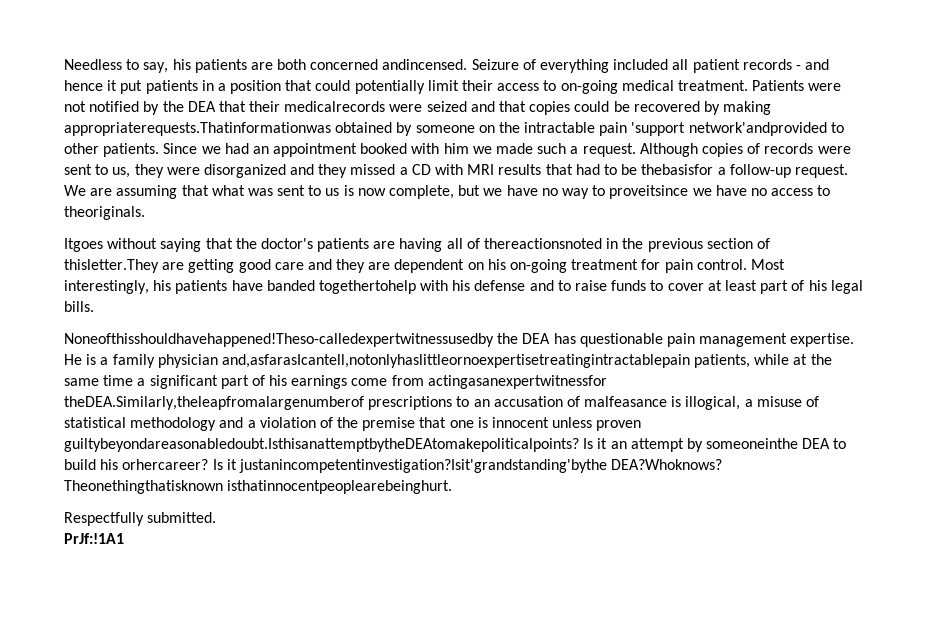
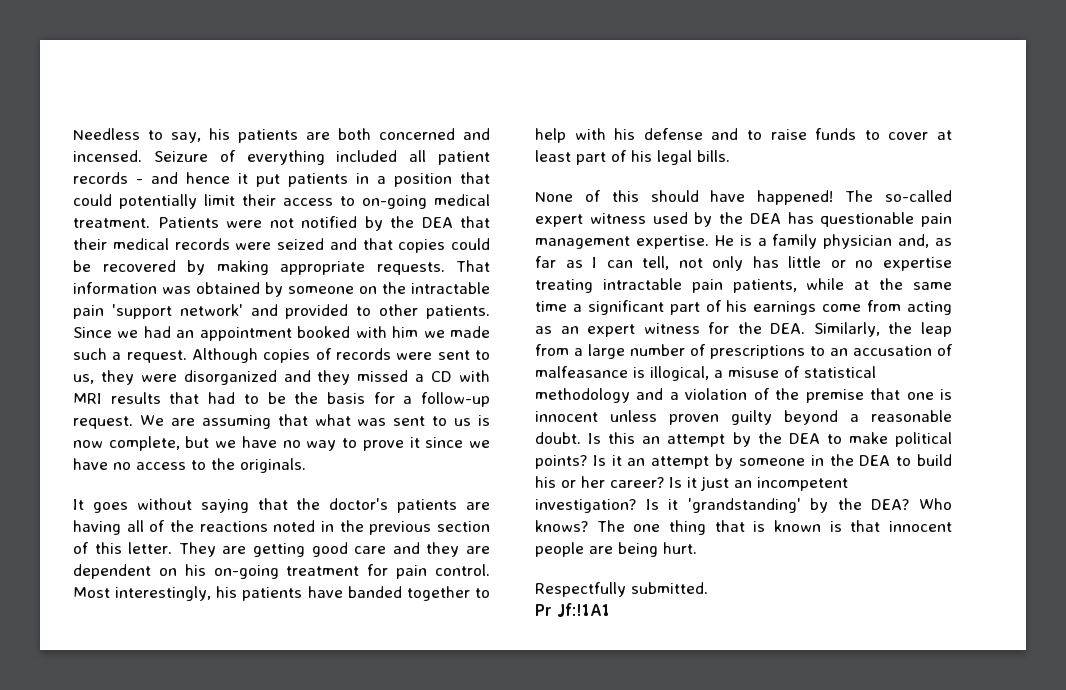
- Needless to say, his patients are both concerned andincensed.
+ Needless to say, his patients are both concerned and incensed.
- Patients were not notified by the DEA that their medicalrecords were seized and that copies could be recovered by making appropriaterequests.Thatinformationwas obtained by someone on the intractable pain 'support network'andprovided to other patients.
+ Patients were not notified by the DEA that their medical records were seized and that copies could be recovered by making appropriate requests. That information was obtained by someone on the intractable pain 'support network' and provided to other patients.
- Although copies of records were sent to us, they were disorganized and they missed a CD with MRI results that had to be thebasisfor a follow-up request.
+ Although copies of records were sent to us, they were disorganized and they missed a CD with MRI results that had to be the basis for a follow-up request.
- We are assuming that what was sent to us is now complete, but we have no way to proveitsince we have no access to theoriginals.
- Itgoes without saying that the doctor's patients are having all of thereactionsnoted in the previous section of thisletter.They are getting good care and they are dependent on his on-going treatment for pain control.
+ We are assuming that what was sent to us is now complete, but we have no way to prove it since we have no access to the originals.
+ It goes without saying that the doctor's patients are having all of the reactions noted in the previous section of this letter. They are getting good care and they are dependent on his on-going treatment for pain control.
- Most interestingly, his patients have banded togethertohelp with his defense and to raise funds to cover at least part of his legal bills.
+ Most interestingly, his patients have banded together to help with his defense and to raise funds to cover at least part of his legal bills.
- Noneofthisshouldhavehappened!Theso-calledexpertwitnessusedby the DEA has questionable pain management expertise.
+ None of this should have happened! The so-called expert witness used by the DEA has questionable pain management expertise.
- He is a family physician and,asfarasIcantell,notonlyhaslittleornoexpertisetreatingintractablepain patients, while at the same time a significant part of his earnings come from actingasanexpertwitnessfor theDEA.Similarly,theleapfromalargenumberof prescriptions to an accusation of malfeasance is illogical, a misuse of statistical methodology and a violation of the premise that one is innocent unless proven guiltybeyondareasonabledoubt.IsthisanattemptbytheDEAtomakepoliticalpoints?
+ He is a family physician and, as far as I can tell, not only has little or no expertise treating intractable pain patients, while at the same time a significant part of his earnings come from acting as an expert witness for the DEA. Similarly, the leap from a large number of prescriptions to an accusation of malfeasance is illogical, a misuse of statistical methodology and a violation of the premise that one is innocent unless proven guilty beyond a reasonable doubt. Is this an attempt by the DEA to make political points?
- Is it an attempt by someoneinthe DEA to build his orhercareer? Is it justanincompetentinvestigation?Isit'grandstanding'bythe DEA?Whoknows? Theonethingthatisknown isthatinnocentpeoplearebeinghurt.
+ Is it an attempt by someone in the DEA to build his or her career? Is it just an incompetent investigation? Is it 'grandstanding' by the DEA? Who knows? The one thing that is known is that innocent people are being hurt.
- PrJf:!1A1
+ Pr Jf:!1A1

